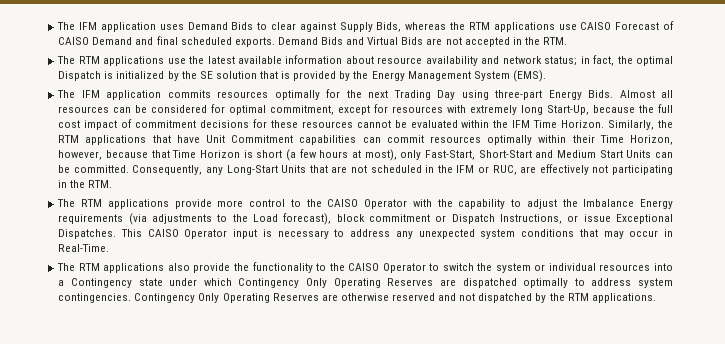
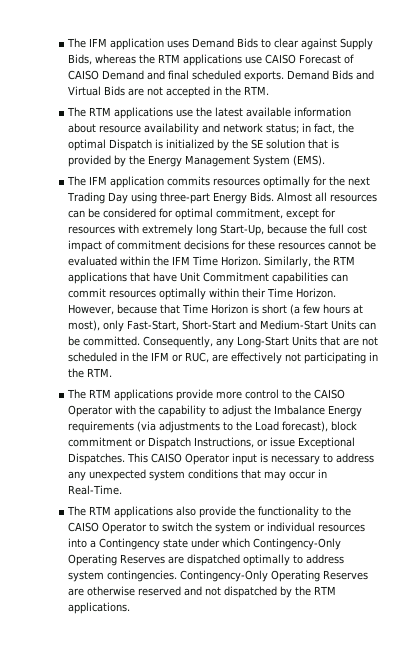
- Similarly, the RTM applications that have Unit Commitment capabilities can commit resources optimally within their Time Horizon, however, because that Time Horizon is short (a few hours at most), only Fast-Start, Short-Start and Medium Start Units can be committed.
+ Similarly, the RTM applications that have Unit Commitment capabilities can commit resources optimally within their Time Horizon. However, because that Time Horizon is short (a few hours at most), only Fast-Start, Short-Start and Medium-Start Units can be committed.
- The RTM applications also provide the functionality to the CAISO Operator to switch the system or individual resources into a Contingency state under which Contingency Only Operating Reserves are dispatched optimally to address system contingencies.
+ The RTM applications also provide the functionality to the CAISO Operator to switch the system or individual resources into a Contingency state under which Contingency-Only Operating Reserves are dispatched optimally to address system contingencies.
- Contingency Only Operating Reserves are otherwise reserved and not dispatched by the RTM applications.
+ Contingency-Only Operating Reserves are otherwise reserved and not dispatched by the RTM applications.

